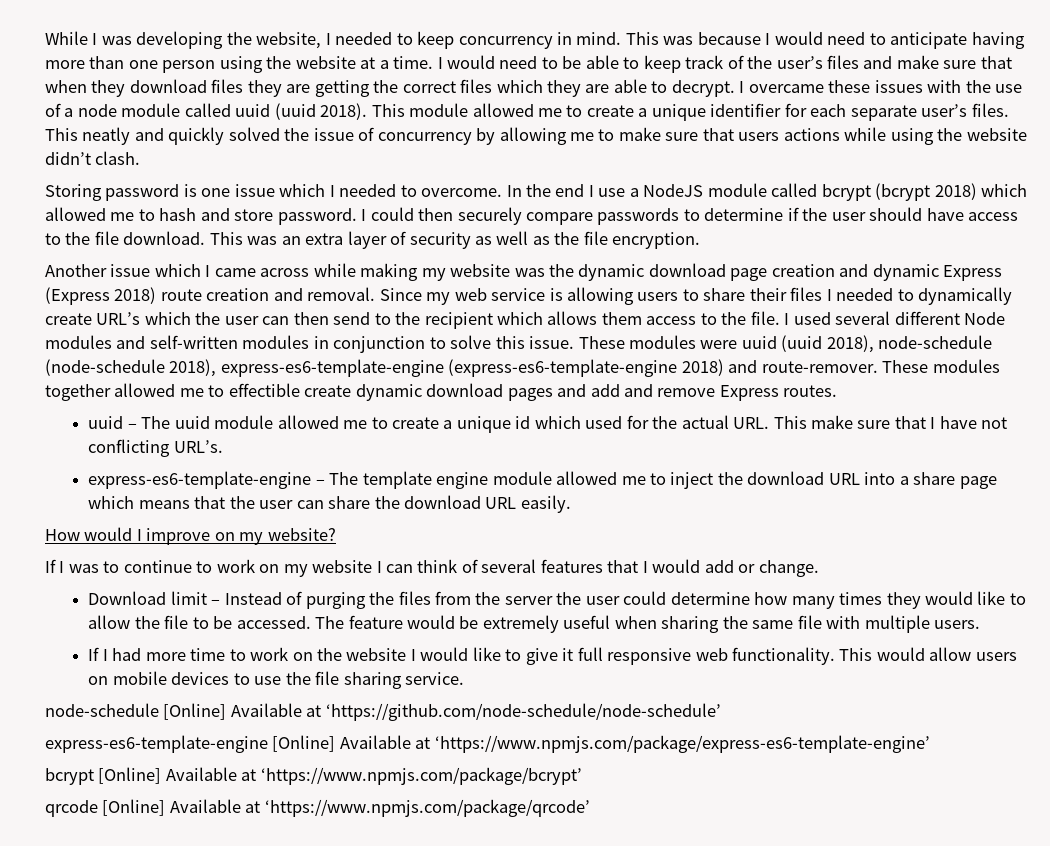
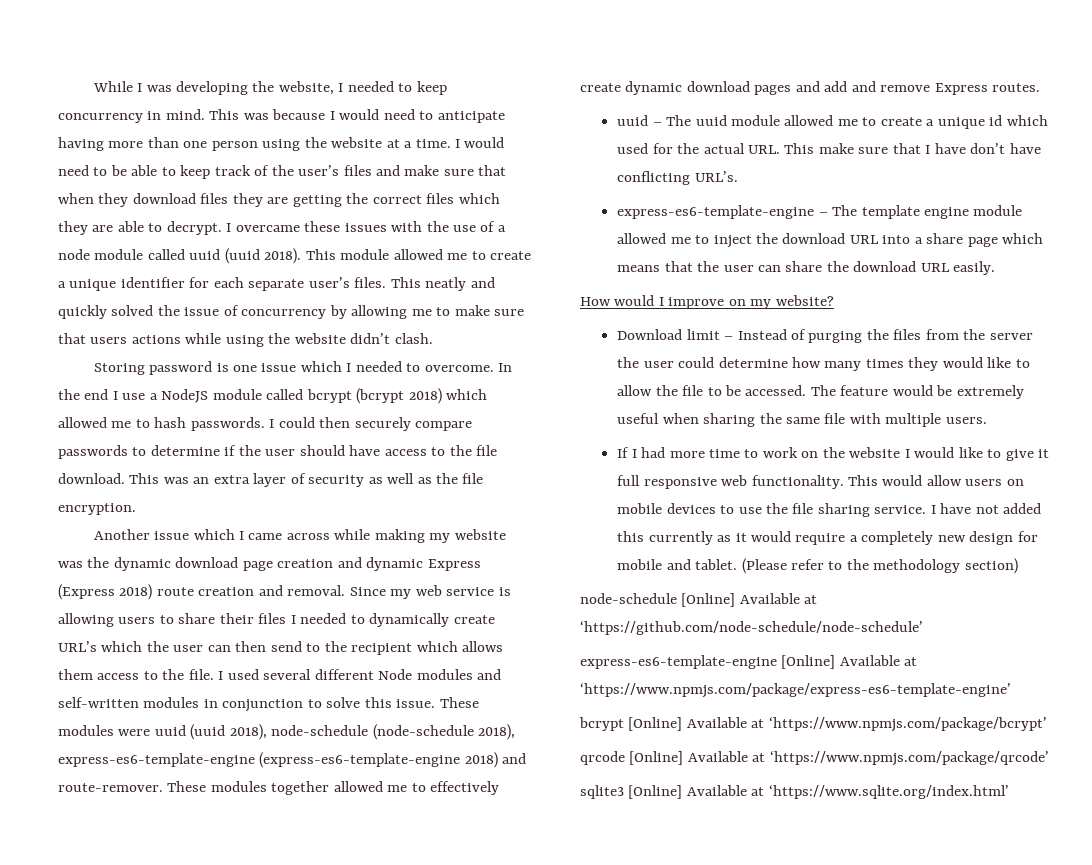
- In the end I use a NodeJS module called bcrypt (bcrypt 2018) which allowed me to hash and store password.
+ In the end I use a NodeJS module called bcrypt (bcrypt 2018) which allowed me to hash passwords.
- These modules together allowed me to effectible create dynamic download pages and add and remove Express routes.
+ These modules together allowed me to effectively create dynamic download pages and add and remove Express routes.
- uuid – The uuid module allowed me to create a unique id which used for the actual URL. This make sure that I have not conflicting URL’s.
+ uuid – The uuid module allowed me to create a unique id which used for the actual URL. This make sure that I have don’t have conflicting URL’s.
- If I was to continue to work on my website I can think of several features that I would add or change.
+ I have not added this currently as it would require a completely new design for mobile and tablet. (Please refer to the methodology section)
+ sqlite3 [Online] Available at ‘https://www.sqlite.org/index.html’

